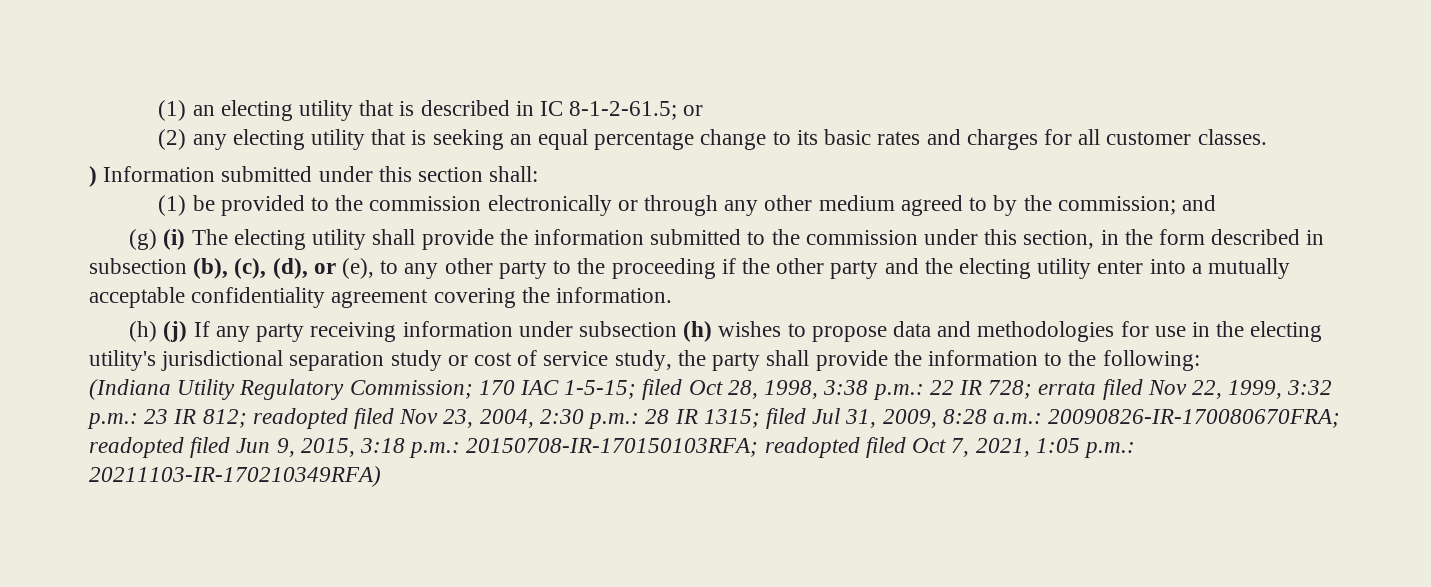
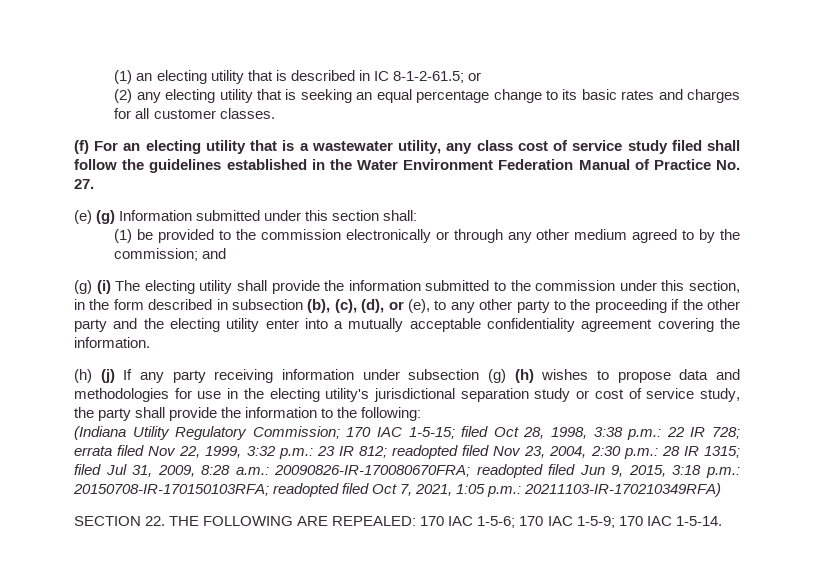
- ) Information submitted under this section shall:
+ (f) For an electing utility that is a wastewater utility, any class cost of service study filed shall follow the guidelines established in the Water Environment Federation Manual of Practice No. 27.
+ (e) (g) Information submitted under this section shall:
- (h) (j) If any party receiving information under subsection (h) wishes to propose data and methodologies for use in the electing utility's jurisdictional separation study or cost of service study, the party shall provide the information to the following:
+ (h) (j) If any party receiving information under subsection (g) (h) wishes to propose data and methodologies for use in the electing utility's jurisdictional separation study or cost of service study, the party shall provide the information to the following:
+ SECTION 22. THE FOLLOWING ARE REPEALED: 170 IAC 1-5-6; 170 IAC 1-5-9; 170 IAC 1-5-14.

